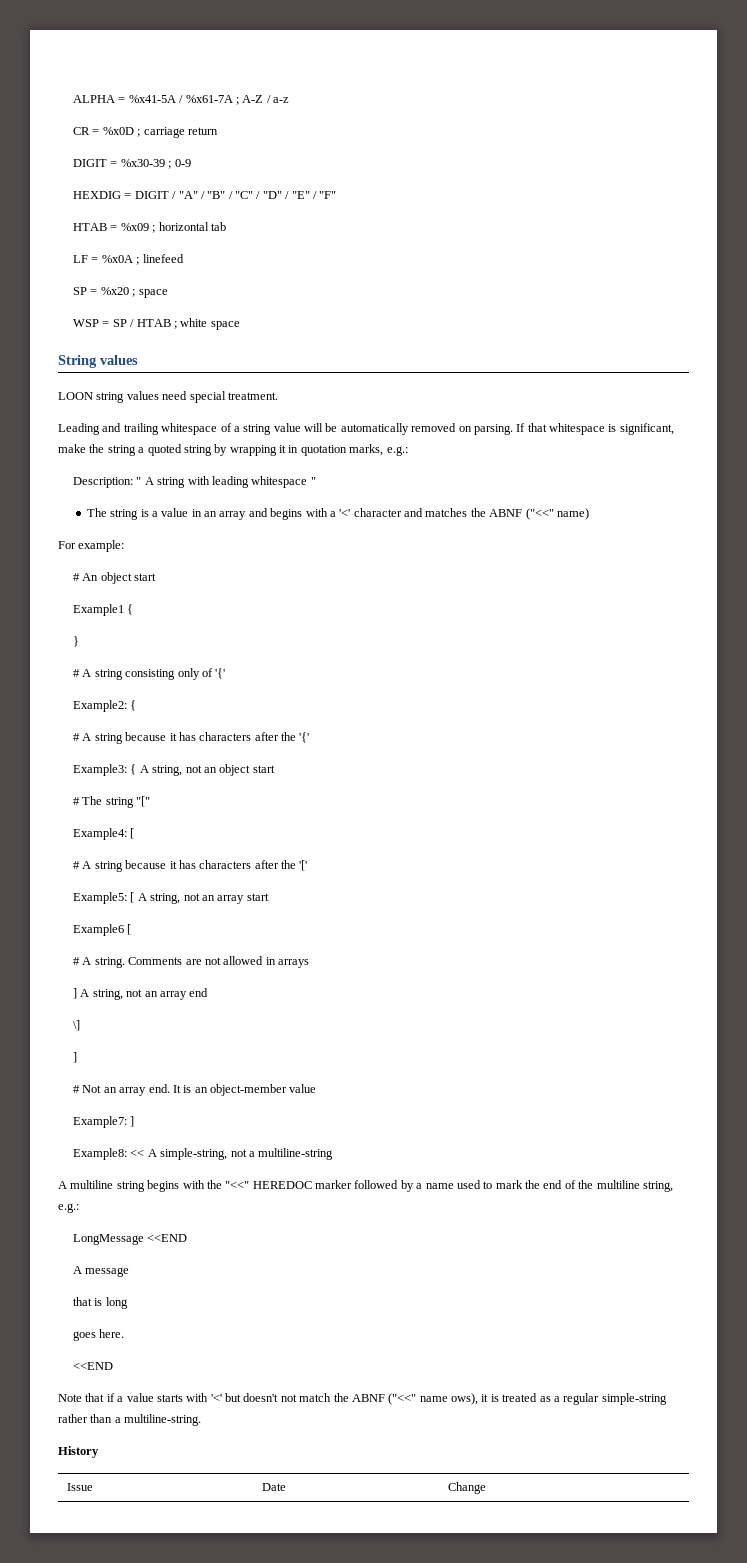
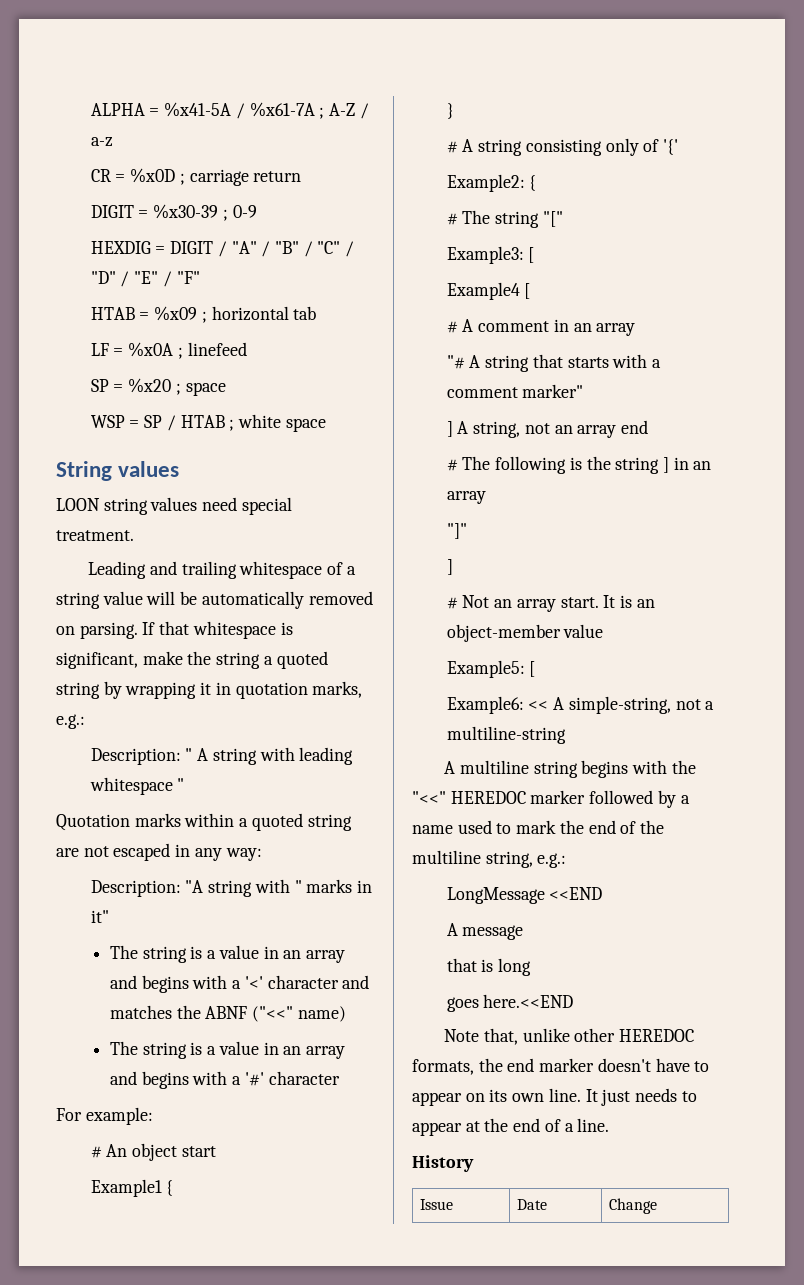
+ Quotation marks within a quoted string are not escaped in any way:
+ Description: "A string with " marks in it"
+ The string is a value in an array and begins with a '#' character
- # A string because it has characters after the '{'
- Example3: { A string, not an object start
- Example4: [
- # A string because it has characters after the '['
- Example5: [ A string, not an array start
- Example6 [
- # A string. Comments are not allowed in arrays
+ Example3: [
+ Example4 [
+ # A comment in an array
+ "# A string that starts with a comment marker"
- \]
+ # The following is the string ] in an array
+ "]"
- # Not an array end.
+ # Not an array start.
- Example7: ]
- Example8: << A simple-string, not a multiline-string
+ Example5: [
+ Example6: << A simple-string, not a multiline-string
- goes here.
- <<END
+ goes here.<<END
- Note that if a value starts with '<' but doesn't not match the ABNF ("<<" name ows), it is treated as a regular simple-string rather than a multiline-string.
+ Note that, unlike other HEREDOC formats, the end marker doesn't have to appear on its own line. It just needs to appear at the end of a line.

